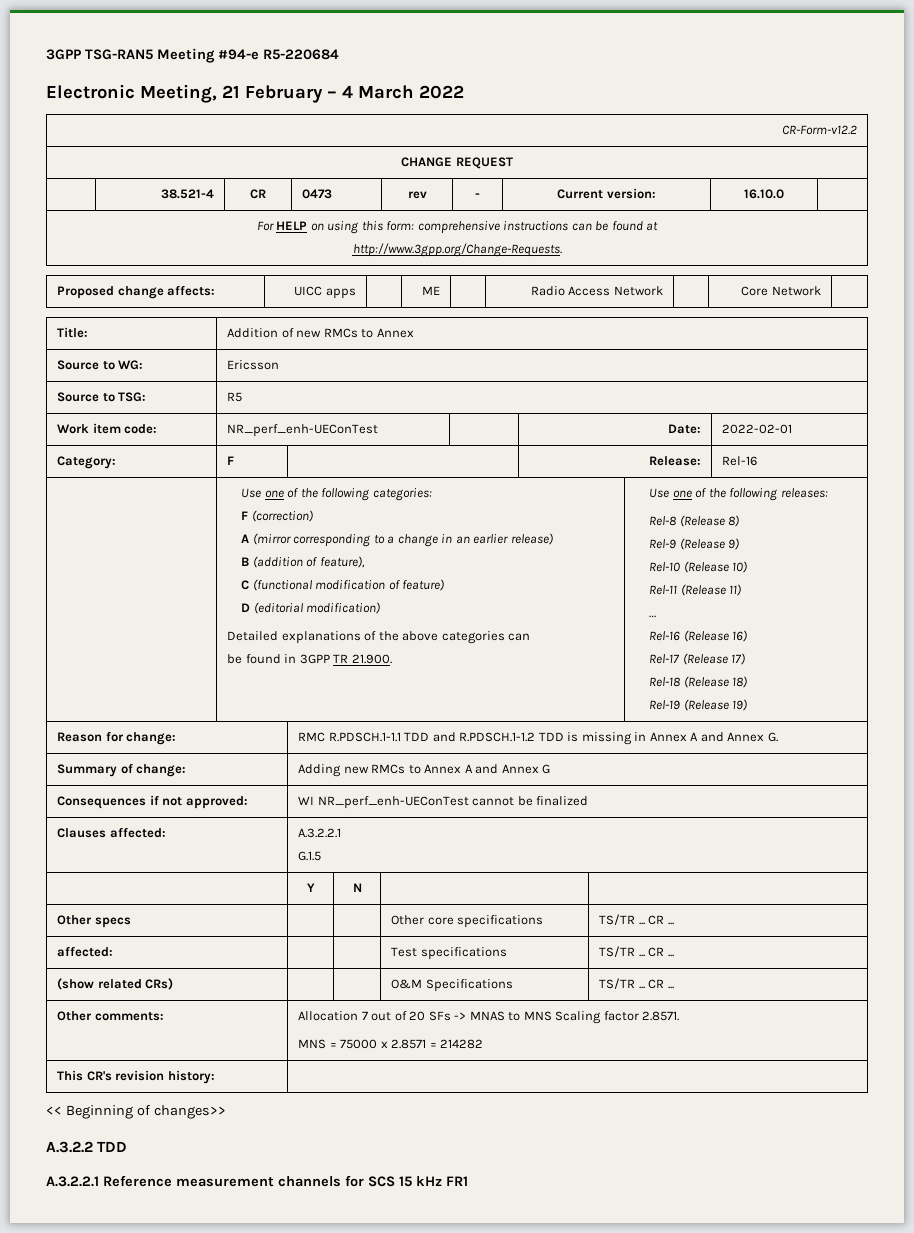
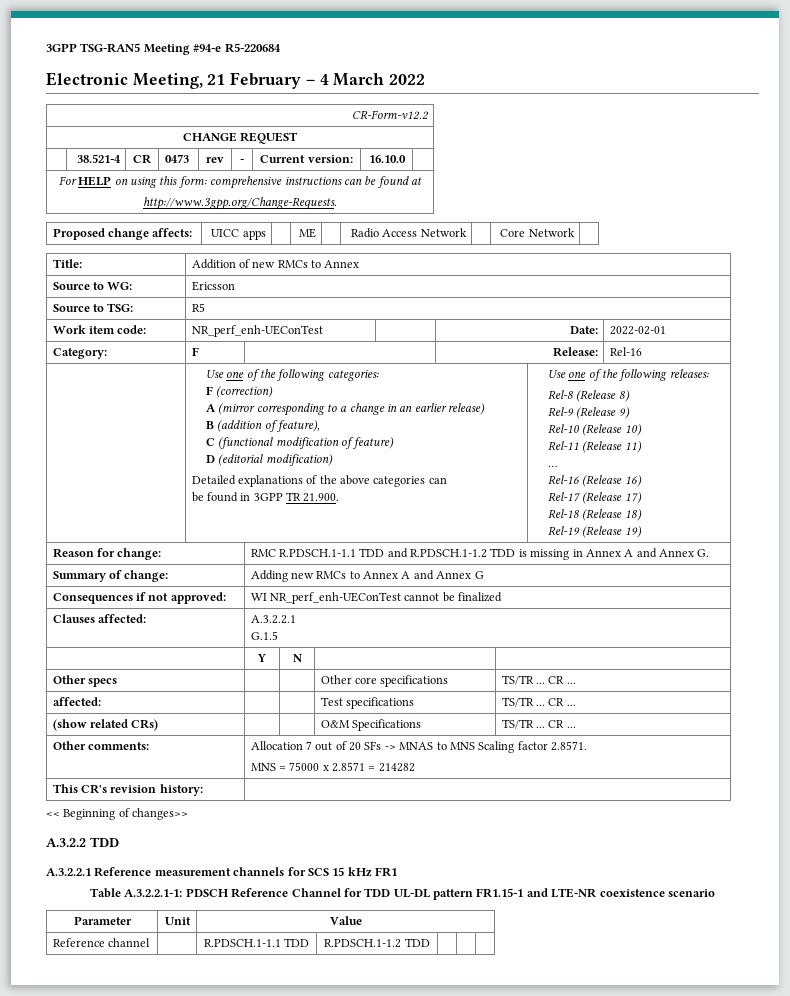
+ Table A.3.2.2.1-1: PDSCH Reference Channel for TDD UL-DL pattern FR1.15-1 and LTE-NR coexistence scenario
+ Parameter | Unit | Value
+ Reference channel | | R.PDSCH.1-1.1 TDD | R.PDSCH.1-1.2 TDD | | |

